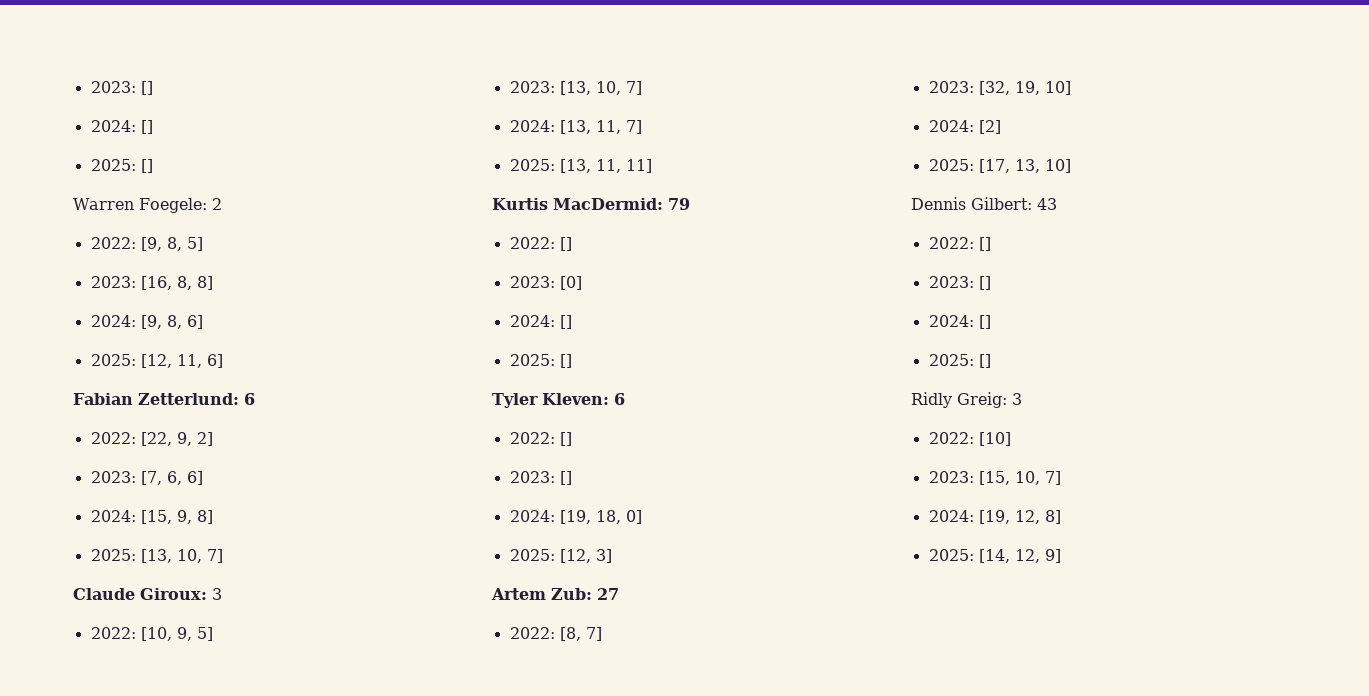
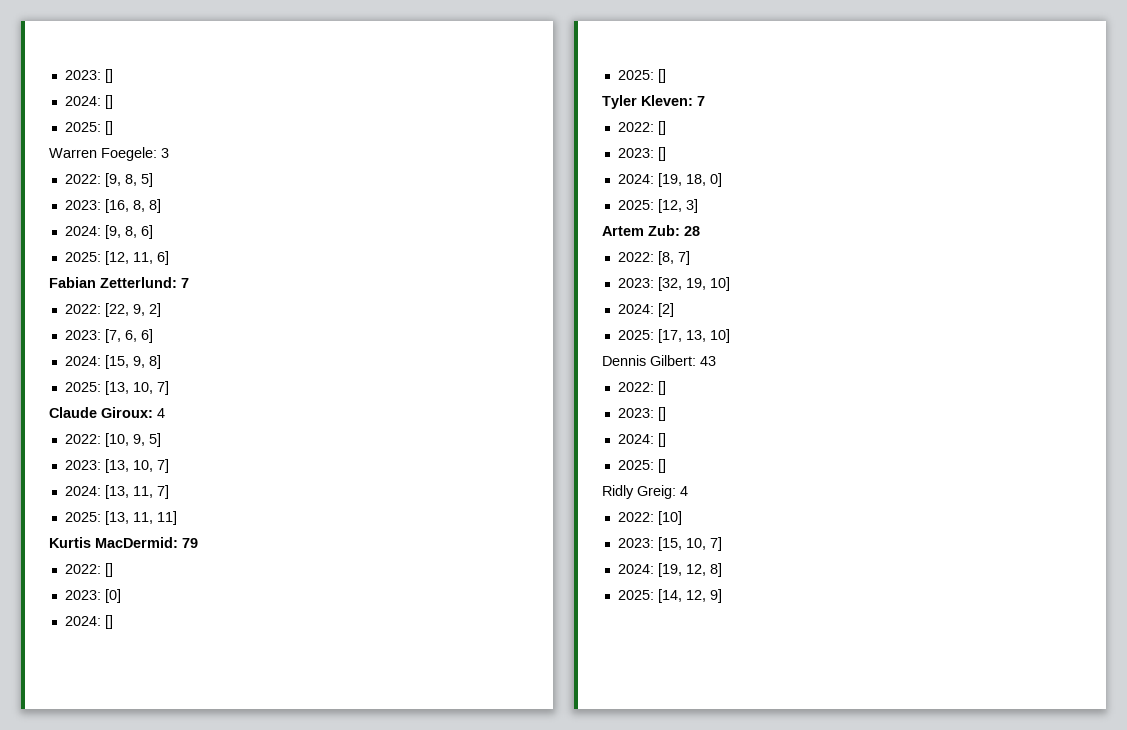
- Warren Foegele: 2
+ Warren Foegele: 3
- Fabian Zetterlund: 6
+ Fabian Zetterlund: 7
- Claude Giroux: 3
+ Claude Giroux: 4
- Tyler Kleven: 6
+ Tyler Kleven: 7
- Artem Zub: 27
+ Artem Zub: 28
- Ridly Greig: 3
+ Ridly Greig: 4

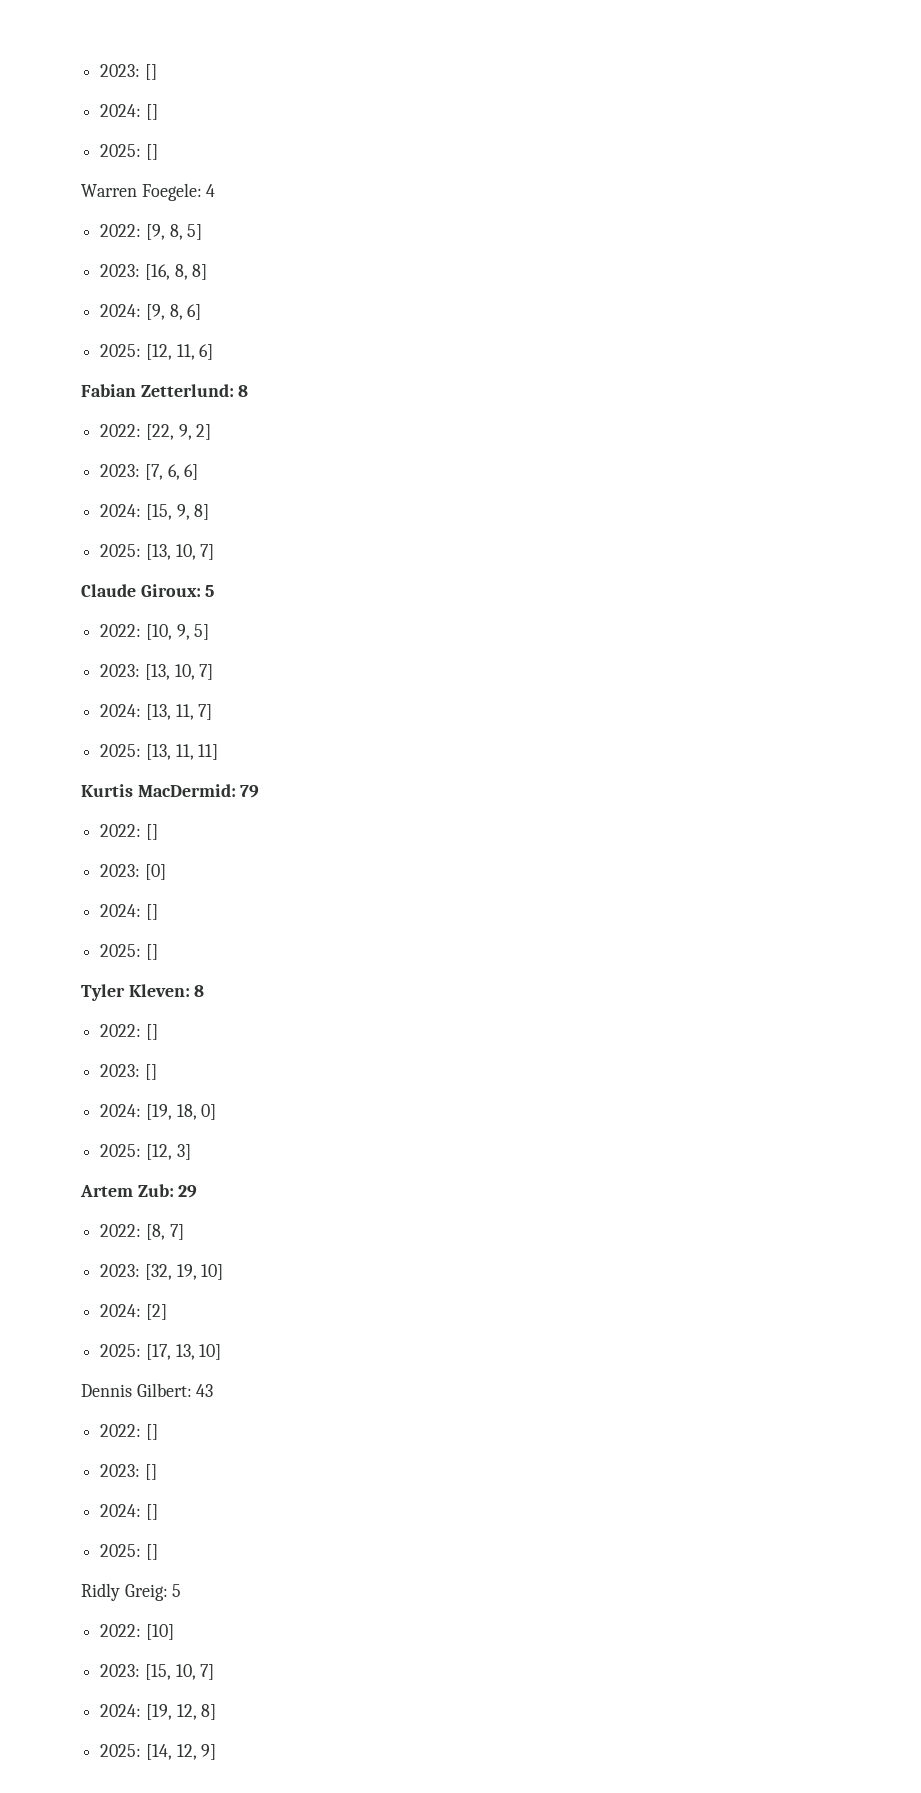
- Warren Foegele: 3
+ Warren Foegele: 4
- Fabian Zetterlund: 7
+ Fabian Zetterlund: 8
- Claude Giroux: 4
+ Claude Giroux: 5
- Tyler Kleven: 7
+ Tyler Kleven: 8
- Artem Zub: 28
+ Artem Zub: 29
- Ridly Greig: 4
+ Ridly Greig: 5

